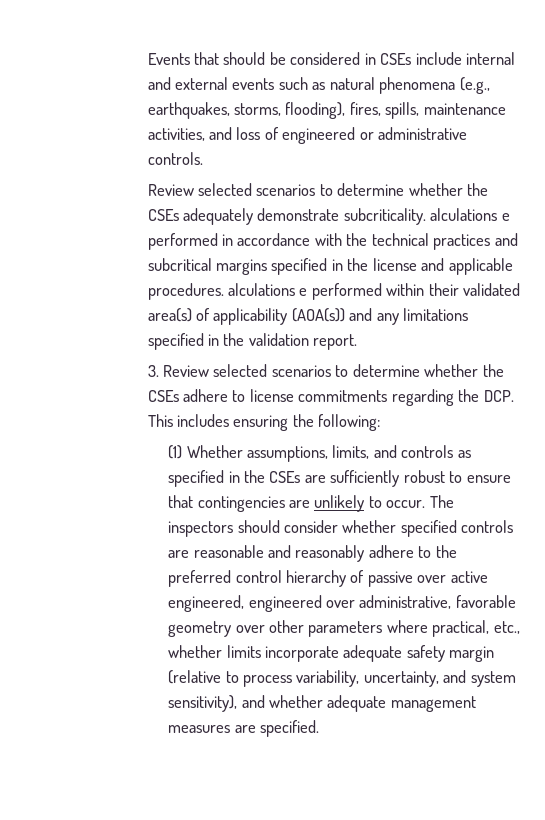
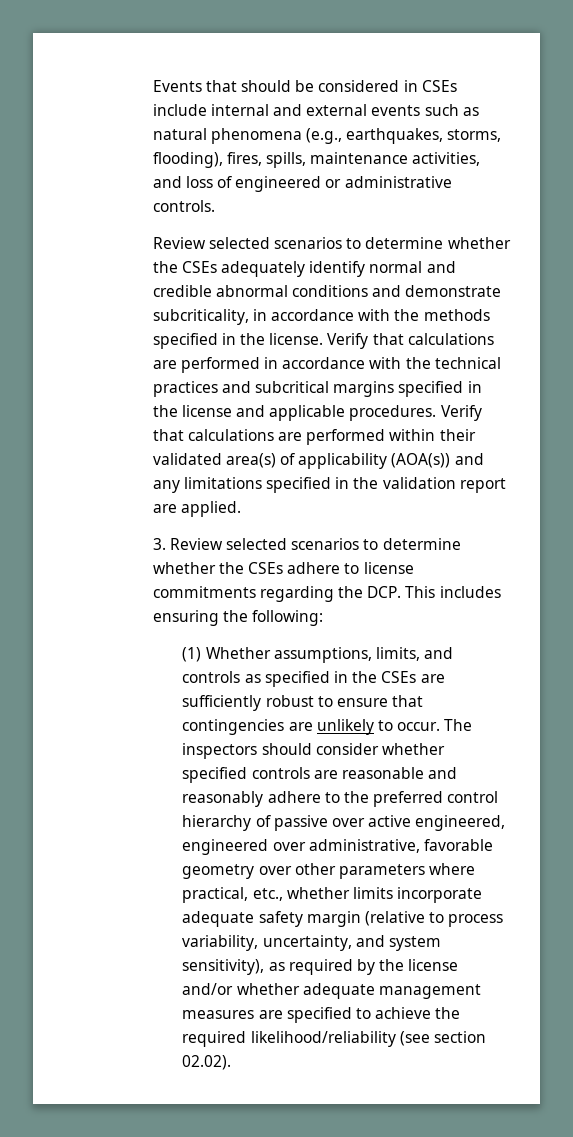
- Review selected scenarios to determine whether the CSEs adequately demonstrate subcriticality. alculations e performed in accordance with the technical practices and subcritical margins specified in the license and applicable procedures. alculations e performed within their validated area(s) of applicability (AOA(s)) and any limitations specified in the validation report.
+ Review selected scenarios to determine whether the CSEs adequately identify normal and credible abnormal conditions and demonstrate subcriticality, in accordance with the methods specified in the license. Verify that calculations are performed in accordance with the technical practices and subcritical margins specified in the license and applicable procedures. Verify that calculations are performed within their validated area(s) of applicability (AOA(s)) and any limitations specified in the validation report are applied.
- The inspectors should consider whether specified controls are reasonable and reasonably adhere to the preferred control hierarchy of passive over active engineered, engineered over administrative, favorable geometry over other parameters where practical, etc., whether limits incorporate adequate safety margin (relative to process variability, uncertainty, and system sensitivity), and whether adequate management measures are specified.
+ The inspectors should consider whether specified controls are reasonable and reasonably adhere to the preferred control hierarchy of passive over active engineered, engineered over administrative, favorable geometry over other parameters where practical, etc., whether limits incorporate adequate safety margin (relative to process variability, uncertainty, and system sensitivity), as required by the license and/or whether adequate management measures are specified to achieve the required likelihood/reliability (see section 02.02).

